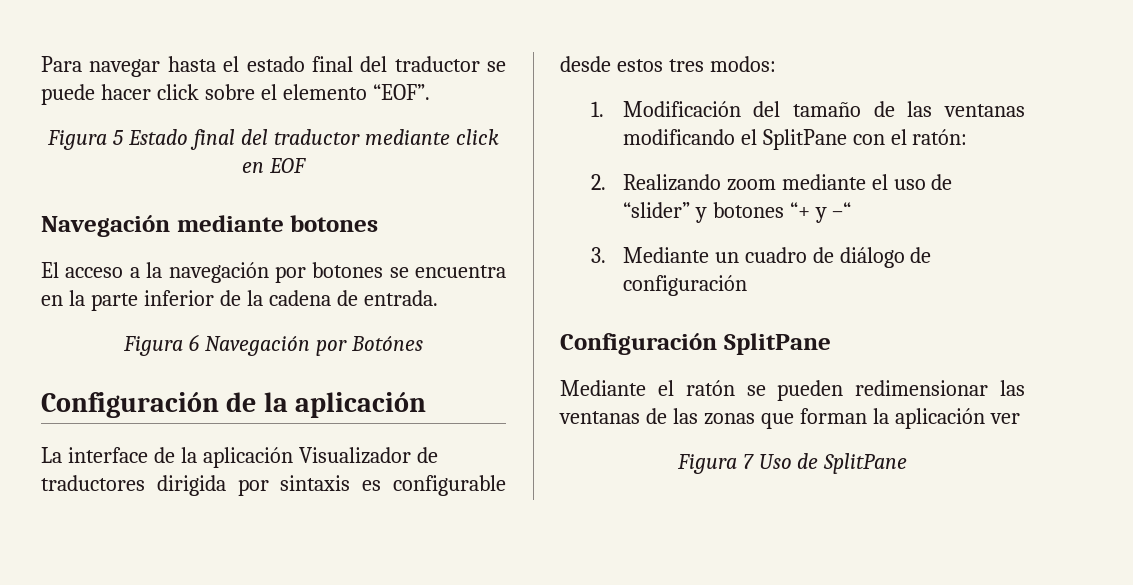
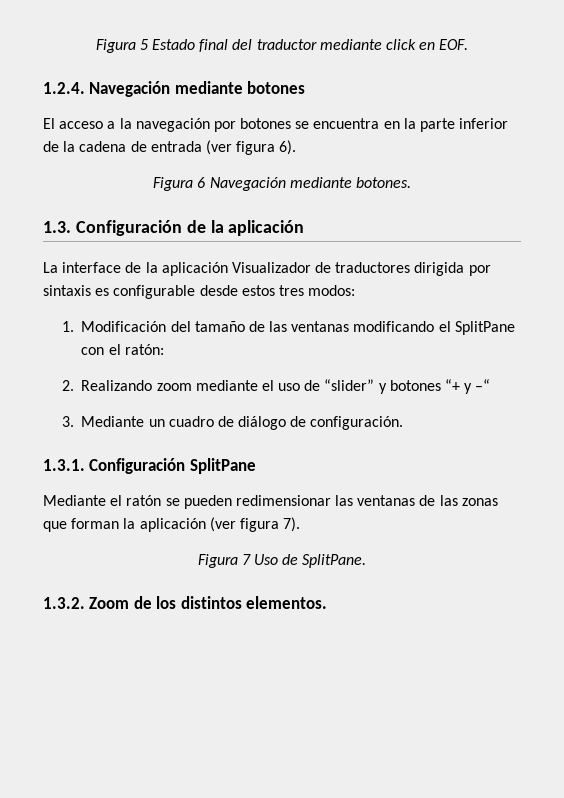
- Para navegar hasta el estado final del traductor se puede hacer click sobre el elemento “EOF”.
- Figura 5 Estado final del traductor mediante click en EOF
- Navegación mediante botones
+ Figura 5 Estado final del traductor mediante click en EOF.
+ 1.2.4. Navegación mediante botones
- El acceso a la navegación por botones se encuentra en la parte inferior de la cadena de entrada.
+ El acceso a la navegación por botones se encuentra en la parte inferior de la cadena de entrada (ver figura 6).
- Figura 6 Navegación por Botónes
- Configuración de la aplicación
+ Figura 6 Navegación mediante botones.
+ 1.3. Configuración de la aplicación
- 3. Mediante un cuadro de diálogo de configuración
- Configuración SplitPane
+ 3. Mediante un cuadro de diálogo de configuración.
+ 1.3.1. Configuración SplitPane
- Mediante el ratón se pueden redimensionar las ventanas de las zonas que forman la aplicación ver
+ Mediante el ratón se pueden redimensionar las ventanas de las zonas que forman la aplicación (ver figura 7).
- Figura 7 Uso de SplitPane
+ Figura 7 Uso de SplitPane.
+ 1.3.2. Zoom de los distintos elementos.

